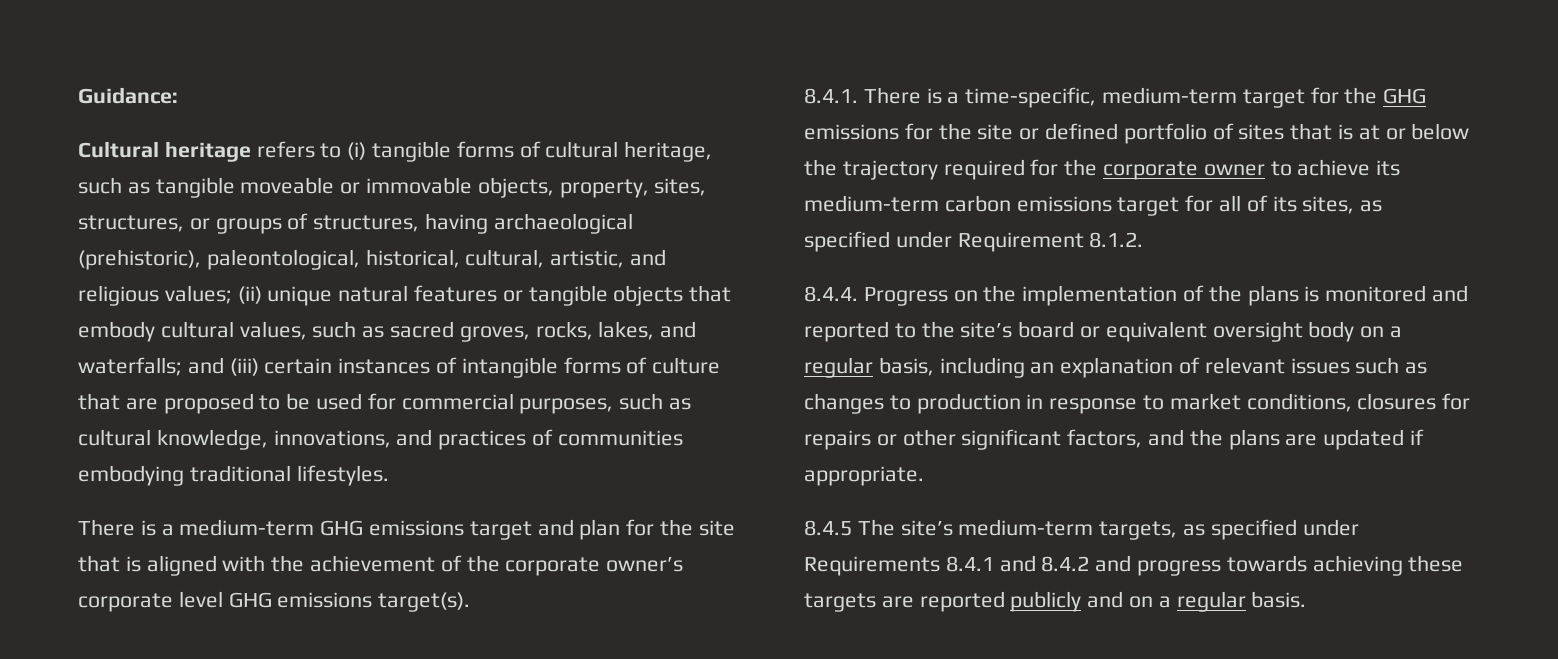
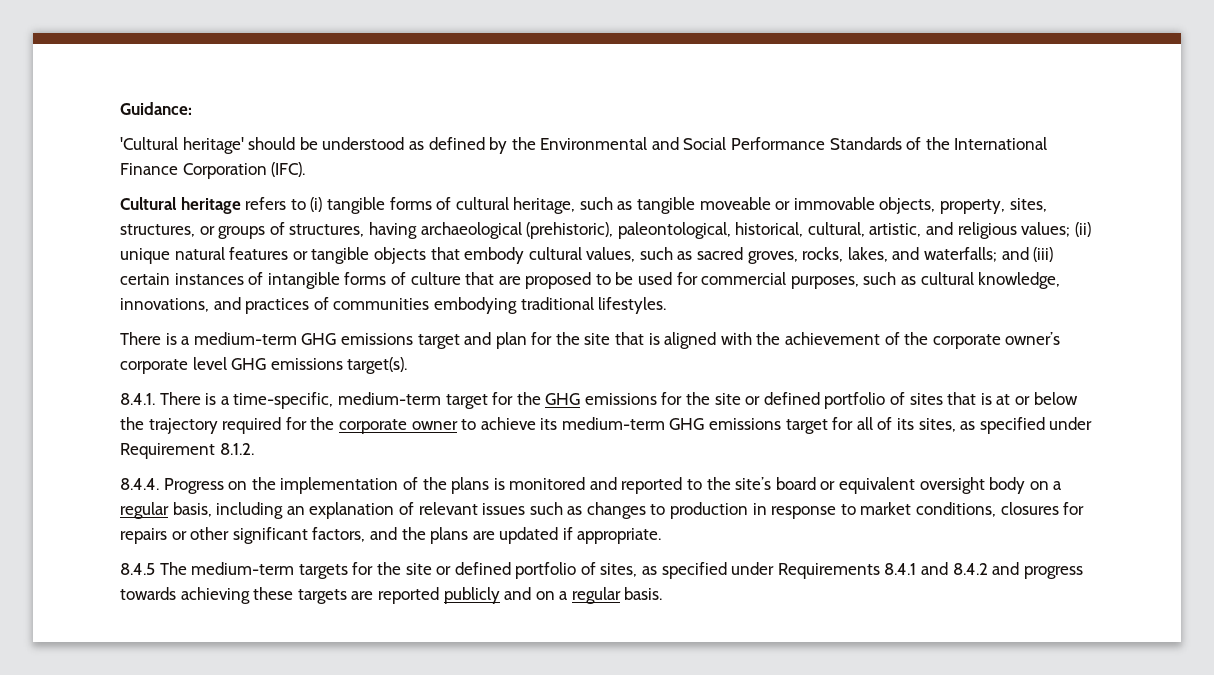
+ 'Cultural heritage' should be understood as defined by the Environmental and Social Performance Standards of the International Finance Corporation (IFC).
- 8.4.1. There is a time-specific, medium-term target for the GHG emissions for the site or defined portfolio of sites that is at or below the trajectory required for the corporate owner to achieve its medium-term carbon emissions target for all of its sites, as specified under Requirement 8.1.2.
+ 8.4.1. There is a time-specific, medium-term target for the GHG emissions for the site or defined portfolio of sites that is at or below the trajectory required for the corporate owner to achieve its medium-term GHG emissions target for all of its sites, as specified under Requirement 8.1.2.
- 8.4.5 The site’s medium-term targets, as specified under Requirements 8.4.1 and 8.4.2 and progress towards achieving these targets are reported publicly and on a regular basis.
+ 8.4.5 The medium-term targets for the site or defined portfolio of sites, as specified under Requirements 8.4.1 and 8.4.2 and progress towards achieving these targets are reported publicly and on a regular basis.

